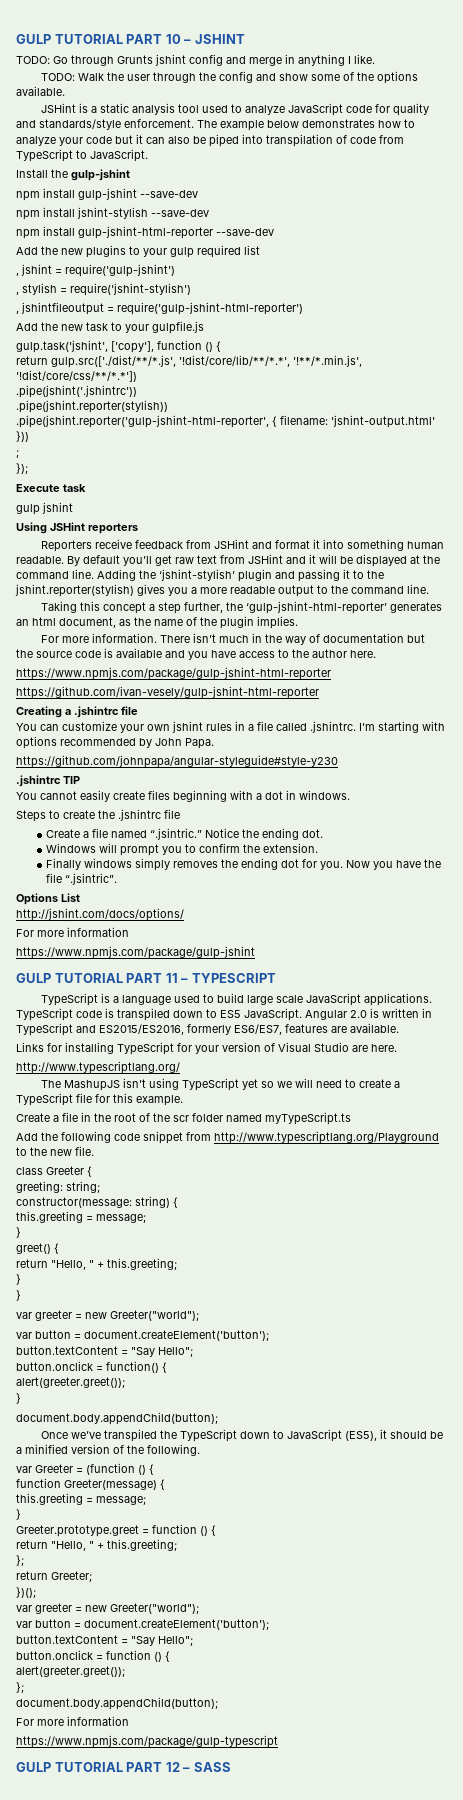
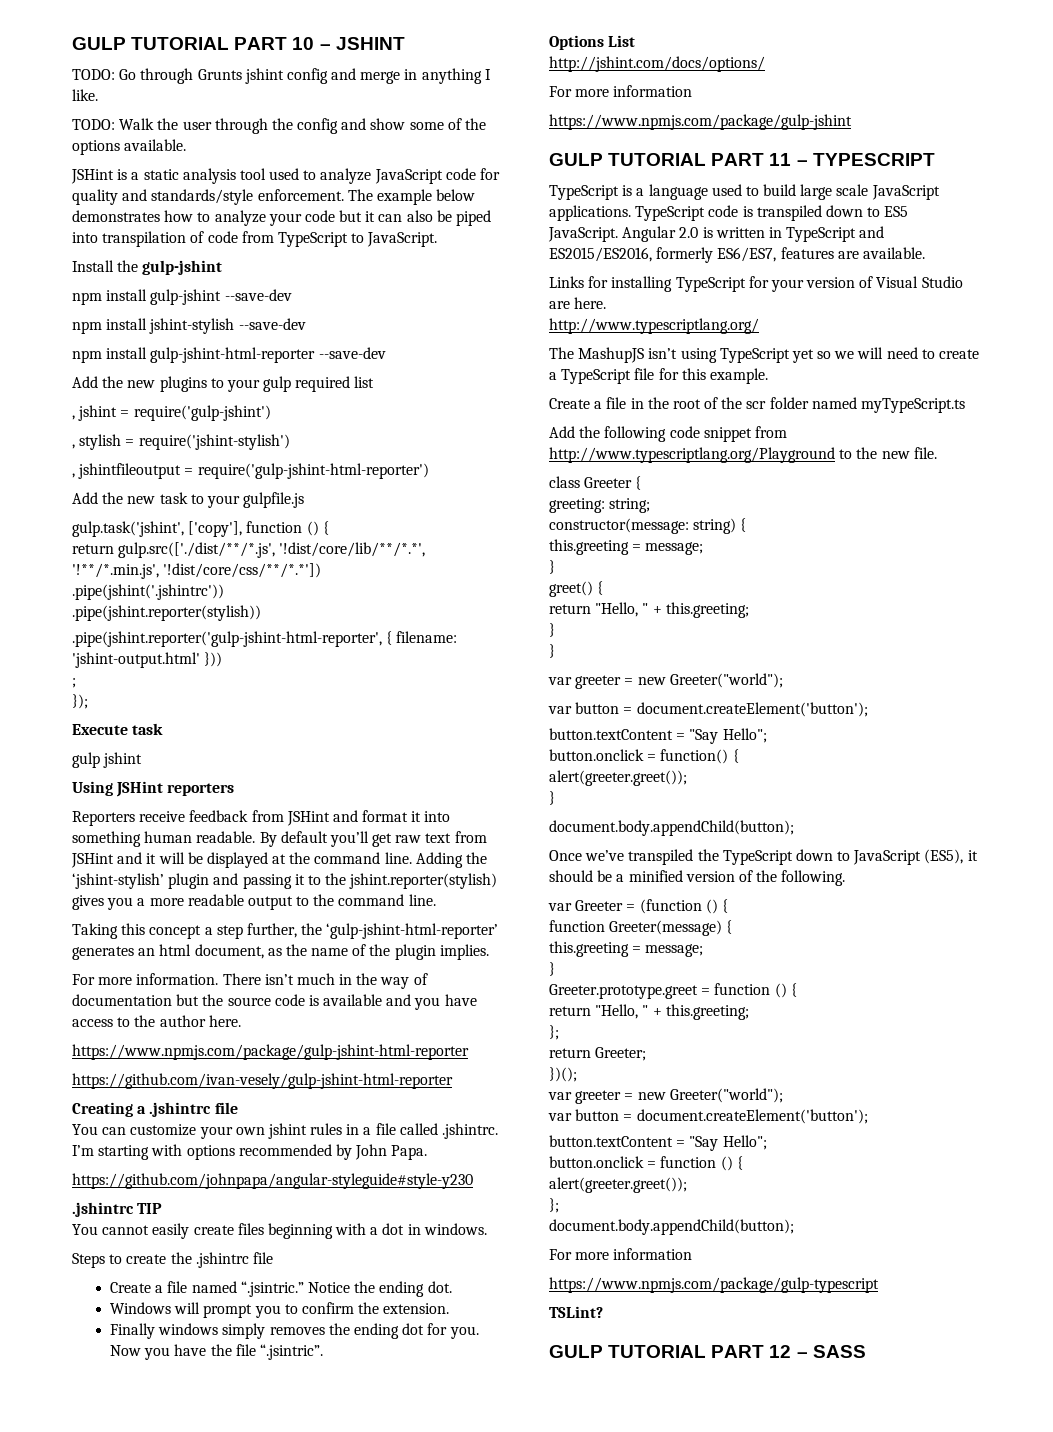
+ TSLint?

